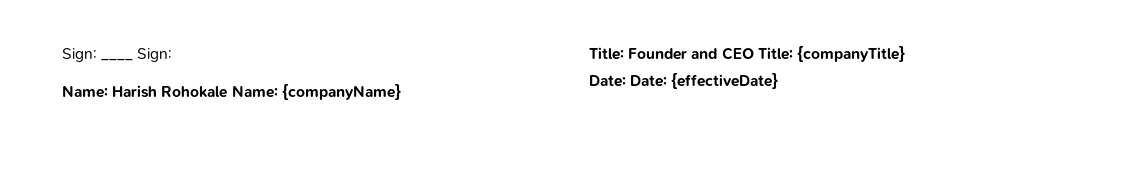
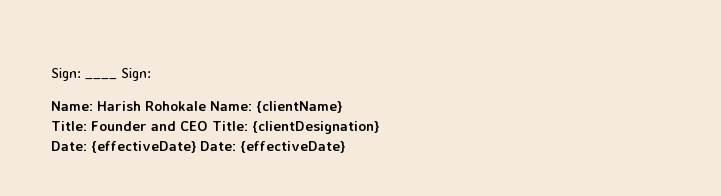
- Name: Harish Rohokale Name: {companyName}
+ Name: Harish Rohokale Name: {clientName}
- Title: Founder and CEO Title: {companyTitle}
- Date: Date: {effectiveDate}
+ Title: Founder and CEO Title: {clientDesignation}
+ Date: {effectiveDate} Date: {effectiveDate}

